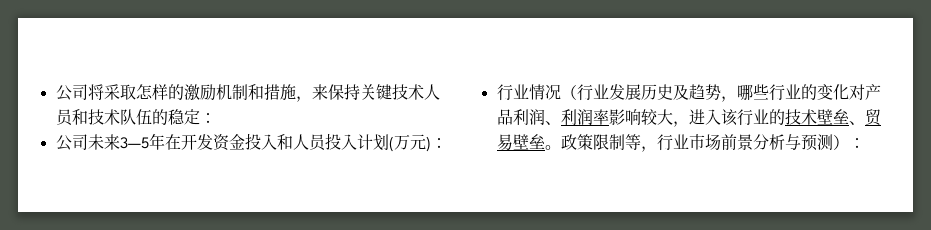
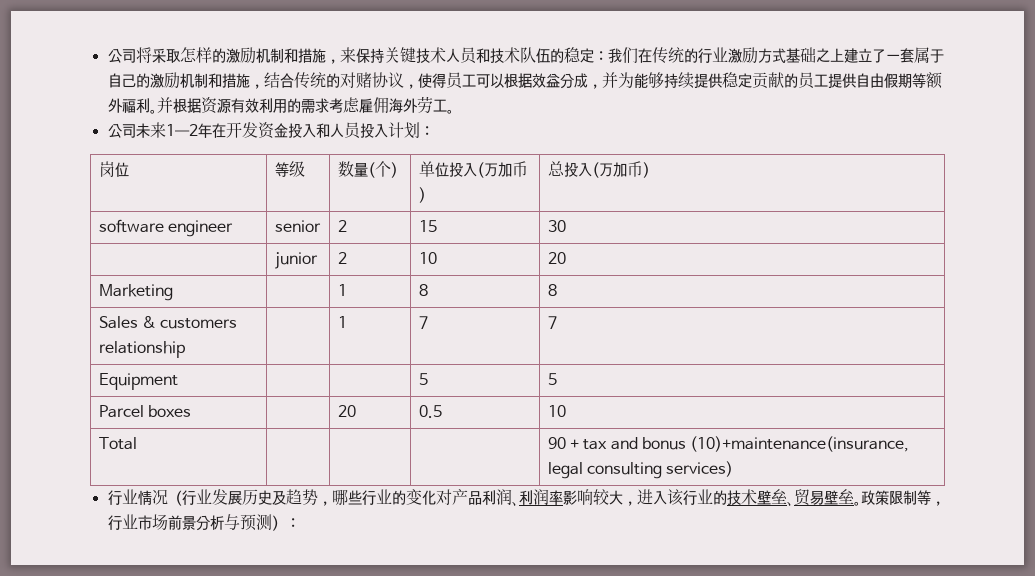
- 公司将采取怎样的激励机制和措施，来保持关键技术人员和技术队伍的稳定：
+ 公司将采取怎样的激励机制和措施，来保持关键技术人员和技术队伍的稳定：我们在传统的行业激励方式基础之上建立了一套属于自己的激励机制和措施，结合传统的对赌协议，使得员工可以根据效益分成，并为能够持续提供稳定贡献的员工提供自由假期等额外福利。并根据资源有效利用的需求考虑雇佣海外劳工。
- 公司未来3—5年在开发资金投入和人员投入计划(万元)：
+ 公司未来1—2年在开发资金投入和人员投入计划：
+ 岗位 | 等级 | 数量(个) | 单位投入(万加币) | 总投入(万加币)
+ software engineer | senior | 2 | 15 | 30
+ | junior | 2 | 10 | 20
+ Marketing | | 1 | 8 | 8
+ Sales & customers relationship | | 1 | 7 | 7
+ Equipment | | | 5 | 5
+ Parcel boxes | | 20 | 0.5 | 10
+ Total | | | | 90 + tax and bonus (10)+maintenance(insurance, legal consulting services)

